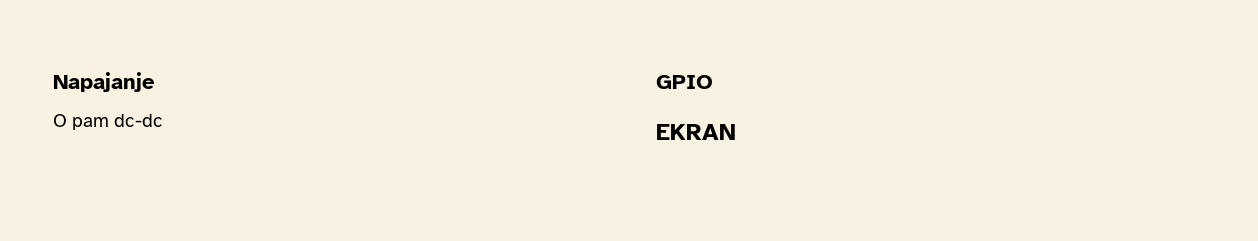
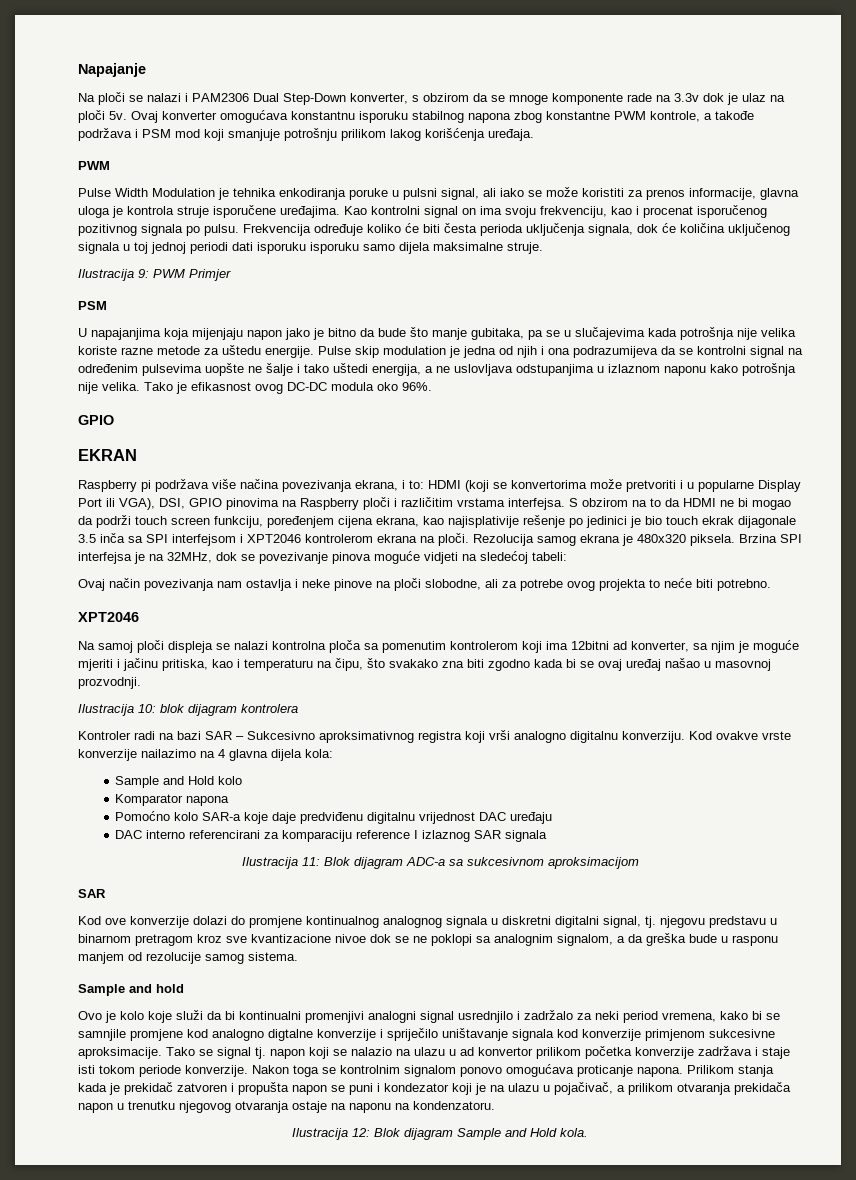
- O pam dc-dc
+ Na ploči se nalazi i PAM2306 Dual Step-Down konverter, s obzirom da se mnoge komponente rade na 3.3v dok je ulaz na ploči 5v. Ovaj konverter omogućava konstantnu isporuku stabilnog napona zbog konstantne PWM kontrole, a takođe podržava i PSM mod koji smanjuje potrošnju prilikom lakog korišćenja uređaja.
+ PWM
+ Pulse Width Modulation je tehnika enkodiranja poruke u pulsni signal, ali iako se može koristiti za prenos informacije, glavna uloga je kontrola struje isporučene uređajima. Kao kontrolni signal on ima svoju frekvenciju, kao i procenat isporučenog pozitivnog signala po pulsu. Frekvencija određuje koliko će biti česta perioda uključenja signala, dok će količina uključenog signala u toj jednoj periodi dati isporuku isporuku samo dijela maksimalne struje.
+ Ilustracija 9: PWM Primjer
+ PSM
+ U napajanjima koja mijenjaju napon jako je bitno da bude što manje gubitaka, pa se u slučajevima kada potrošnja nije velika koriste razne metode za uštedu energije. Pulse skip modulation je jedna od njih i ona podrazumijeva da se kontrolni signal na određenim pulsevima uopšte ne šalje i tako uštedi energija, a ne uslovljava odstupanjima u izlaznom naponu kako potrošnja nije velika. Tako je efikasnost ovog DC-DC modula oko 96%.
  GPIO
  EKRAN
+ Raspberry pi podržava više načina povezivanja ekrana, i to: HDMI (koji se konvertorima može pretvoriti i u popularne Display Port ili VGA), DSI, GPIO pinovima na Raspberry ploči i različitim vrstama interfejsa. S obzirom na to da HDMI ne bi mogao da podrži touch screen funkciju, poređenjem cijena ekrana, kao najisplativije rešenje po jedinici je bio touch ekrak dijagonale 3.5 inča sa SPI interfejsom i XPT2046 kontrolerom ekrana na ploči. Rezolucija samog ekrana je 480x320 piksela. Brzina SPI interfejsa je na 32MHz, dok se povezivanje pinova moguće vidjeti na sledećoj tabeli:
+ Ovaj način povezivanja nam ostavlja i neke pinove na ploči slobodne, ali za potrebe ovog projekta to neće biti potrebno.
+ XPT2046
+ Na samoj ploči displeja se nalazi kontrolna ploča sa pomenutim kontrolerom koji ima 12bitni ad konverter, sa njim je moguće mjeriti i jačinu pritiska, kao i temperaturu na čipu, što svakako zna biti zgodno kada bi se ovaj uređaj našao u masovnoj prozvodnji.
+ Ilustracija 10: blok dijagram kontrolera
+ Kontroler radi na bazi SAR – Sukcesivno aproksimativnog registra koji vrši analogno digitalnu konverziju. Kod ovakve vrste konverzije nailazimo na 4 glavna dijela kola:
+ Sample and Hold kolo
+ Komparator napona
+ Pomoćno kolo SAR-a koje daje predviđenu digitalnu vrijednost DAC uređaju
+ DAC interno referencirani za komparaciju reference I izlaznog SAR signala
+ Ilustracija 11: Blok dijagram ADC-a sa sukcesivnom aproksimacijom
+ SAR
+ Kod ove konverzije dolazi do promjene kontinualnog analognog signala u diskretni digitalni signal, tj. njegovu predstavu u binarnom pretragom kroz sve kvantizacione nivoe dok se ne poklopi sa analognim signalom, a da greška bude u rasponu manjem od rezolucije samog sistema.
+ Sample and hold
+ Ovo je kolo koje služi da bi kontinualni promenjivi analogni signal usrednjilo i zadržalo za neki period vremena, kako bi se samnjile promjene kod analogno digtalne konverzije i spriječilo uništavanje signala kod konverzije primjenom sukcesivne aproksimacije. Tako se signal tj. napon koji se nalazio na ulazu u ad konvertor prilikom početka konverzije zadržava i staje isti tokom periode konverzije. Nakon toga se kontrolnim signalom ponovo omogućava proticanje napona. Prilikom stanja kada je prekidač zatvoren i propušta napon se puni i kondezator koji je na ulazu u pojačivač, a prilikom otvaranja prekidača napon u trenutku njegovog otvaranja ostaje na naponu na kondenzatoru.
+ Ilustracija 12: Blok dijagram Sample and Hold kola.

